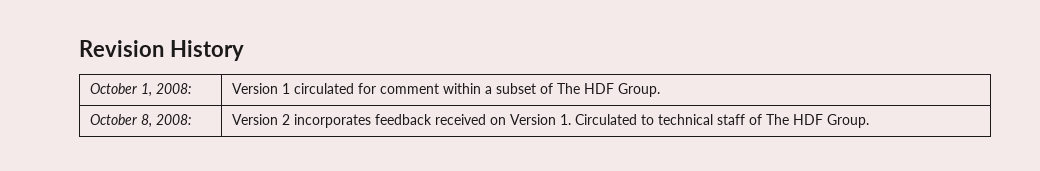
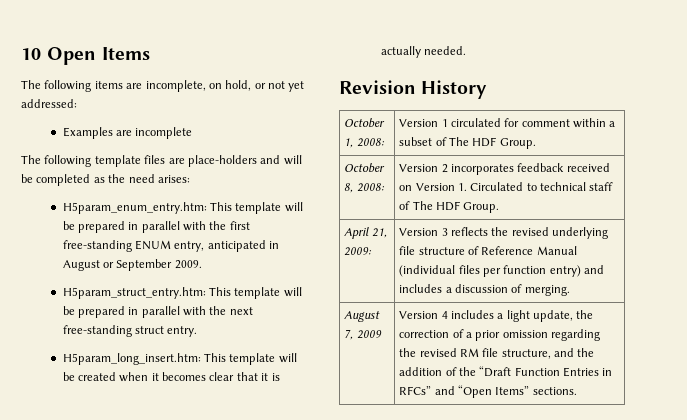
+ 10 Open Items
+ The following items are incomplete, on hold, or not yet addressed:
+ Examples are incomplete
+ The following template files are place-holders and will be completed as the need arises:
+ H5param_enum_entry.htm: This template will be prepared in parallel with the first free-standing ENUM entry, anticipated in August or September 2009.
+ H5param_struct_entry.htm: This template will be prepared in parallel with the next free-standing struct entry.
+ H5param_long_insert.htm: This template will be created when it becomes clear that it is actually needed.
+ April 21, 2009: | Version 3 reflects the revised underlying file structure of Reference Manual (individual files per function entry) and includes a discussion of merging.
+ August 7, 2009 | Version 4 includes a light update, the correction of a prior omission regarding the revised RM file structure, and the addition of the “Draft Function Entries in RFCs” and “Open Items” sections.

